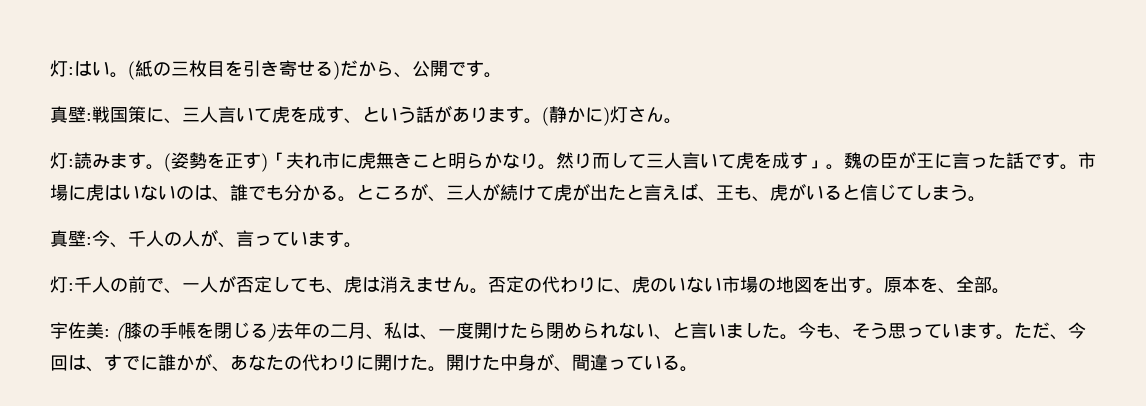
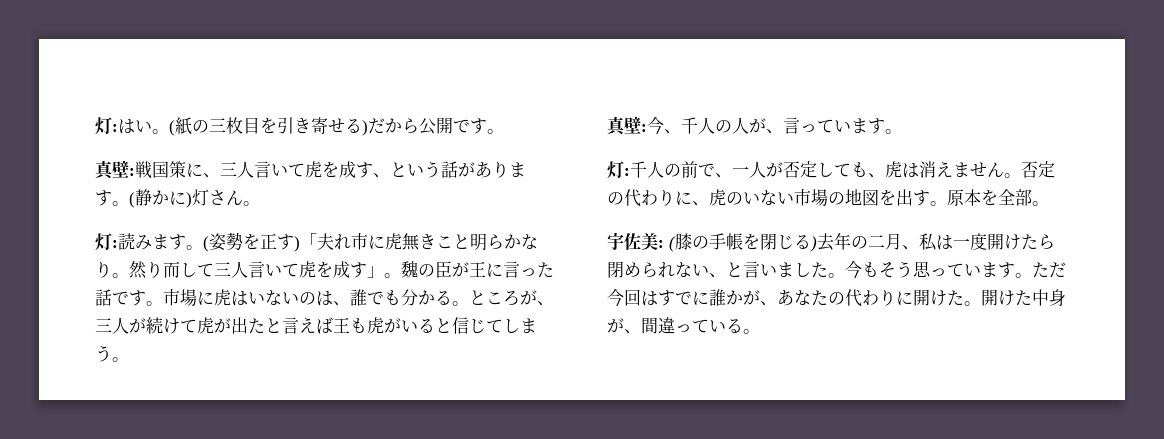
- (紙の三枚目を引き寄せる)だから、公開です。
+ (紙の三枚目を引き寄せる)だから公開です。
- ところが、三人が続けて虎が出たと言えば、王も、虎がいると信じてしまう。
+ ところが、三人が続けて虎が出たと言えば王も虎がいると信じてしまう。
- 原本を、全部。
+ 原本を全部。
- 宇佐美: (膝の手帳を閉じる)去年の二月、私は、一度開けたら閉められない、と言いました。
+ 宇佐美: (膝の手帳を閉じる)去年の二月、私は一度開けたら閉められない、と言いました。
- 今も、そう思っています。
+ 今もそう思っています。
- ただ、今回は、すでに誰かが、あなたの代わりに開けた。
+ ただ今回はすでに誰かが、あなたの代わりに開けた。

